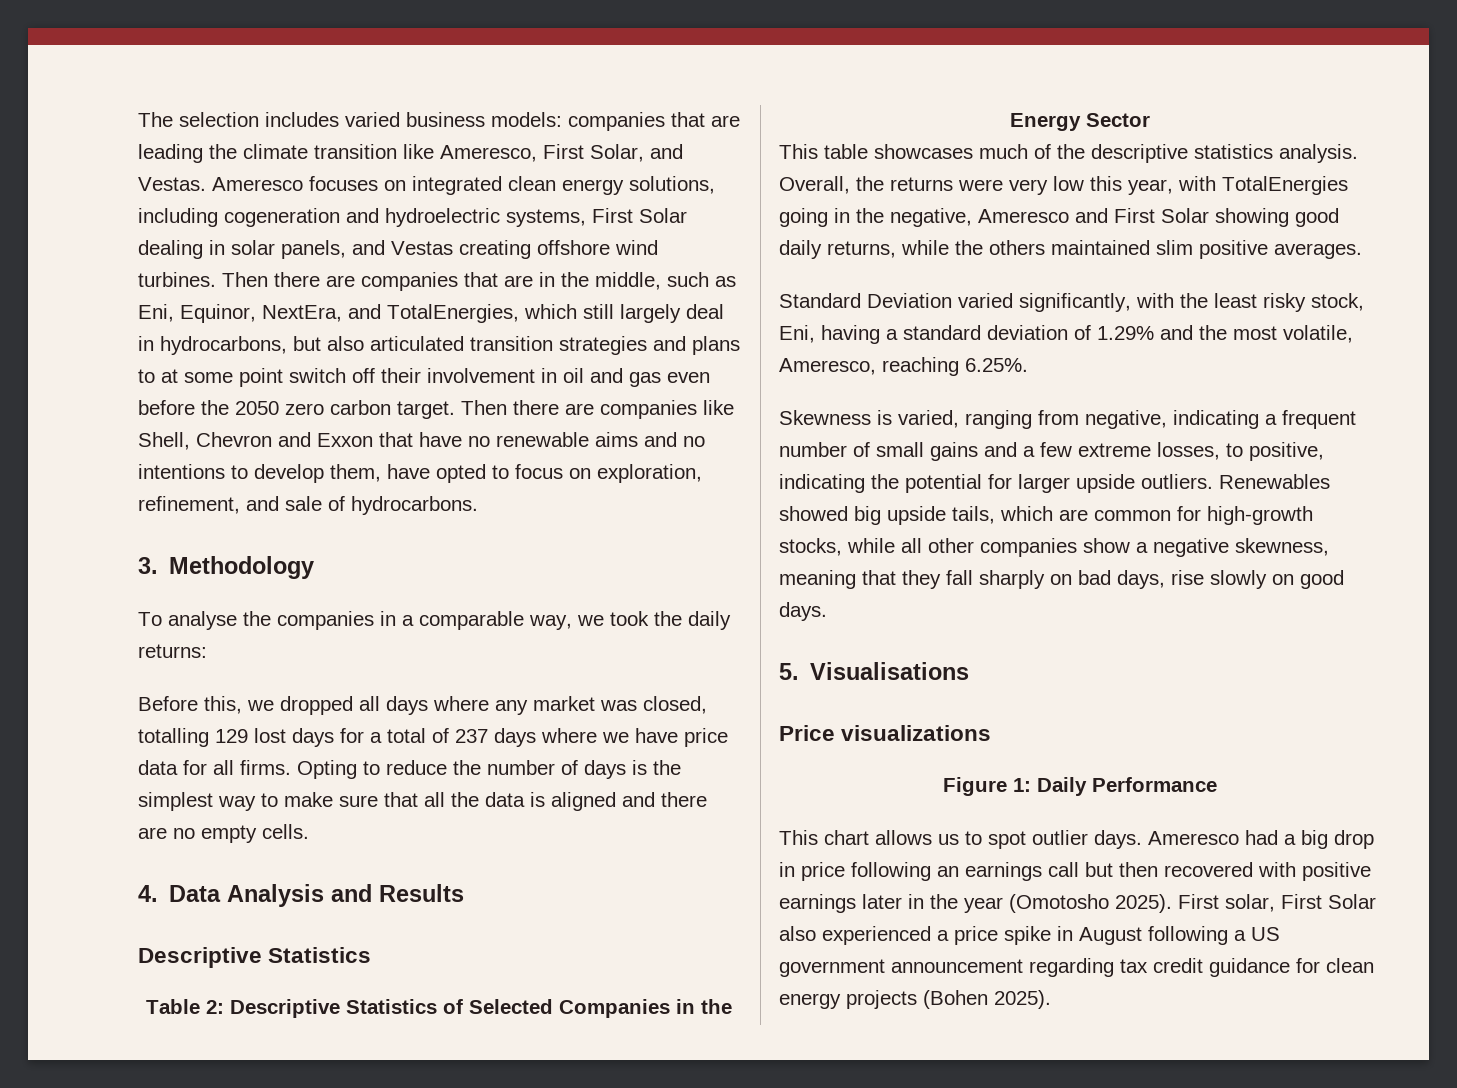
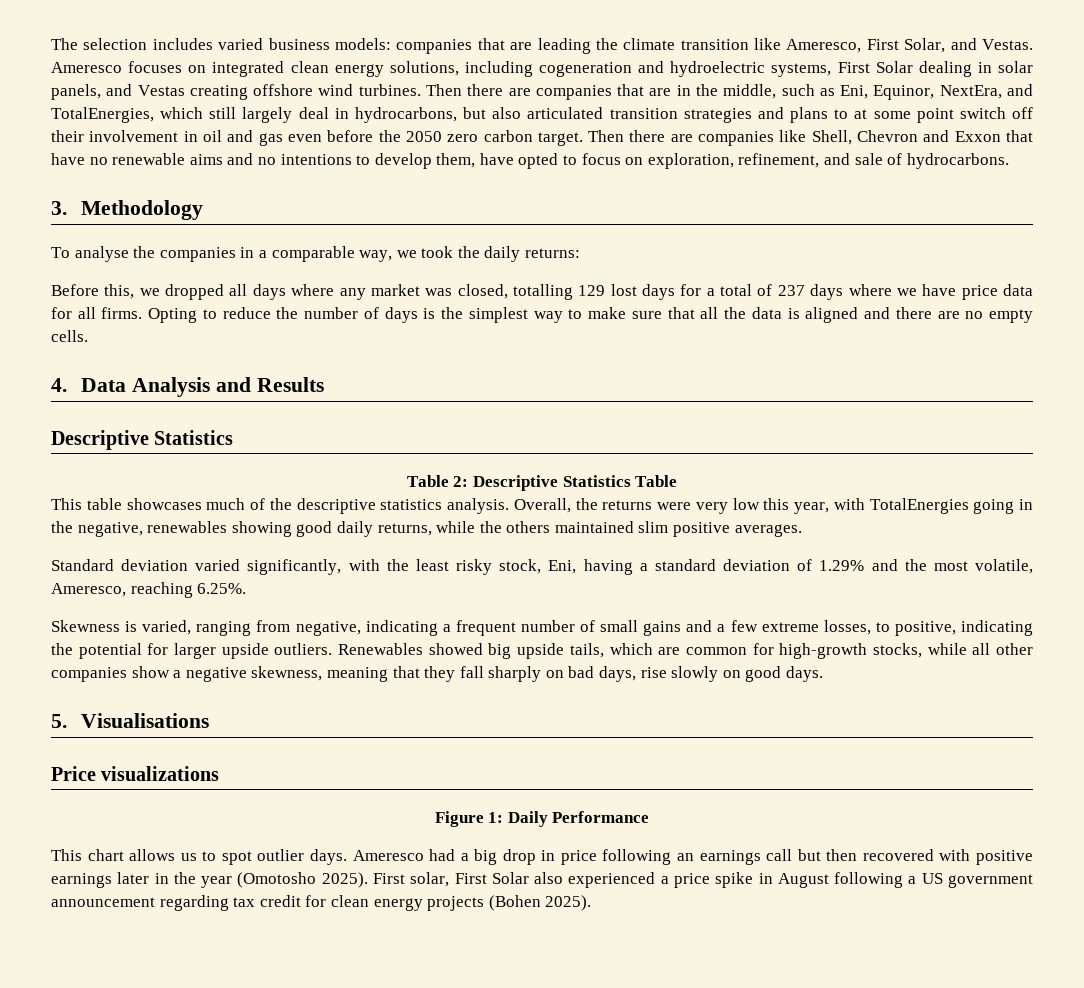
- Table 2: Descriptive Statistics of Selected Companies in the Energy Sector
+ Table 2: Descriptive Statistics Table
- Overall, the returns were very low this year, with TotalEnergies going in the negative, Ameresco and First Solar showing good daily returns, while the others maintained slim positive averages.
+ Overall, the returns were very low this year, with TotalEnergies going in the negative, renewables showing good daily returns, while the others maintained slim positive averages.
- Standard Deviation varied significantly, with the least risky stock, Eni, having a standard deviation of 1.29% and the most volatile, Ameresco, reaching 6.25%.
+ Standard deviation varied significantly, with the least risky stock, Eni, having a standard deviation of 1.29% and the most volatile, Ameresco, reaching 6.25%.
- First solar, First Solar also experienced a price spike in August following a US government announcement regarding tax credit guidance for clean energy projects (Bohen 2025).
+ First solar, First Solar also experienced a price spike in August following a US government announcement regarding tax credit for clean energy projects (Bohen 2025).

